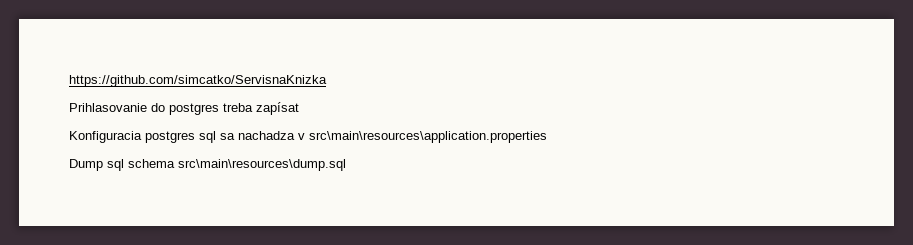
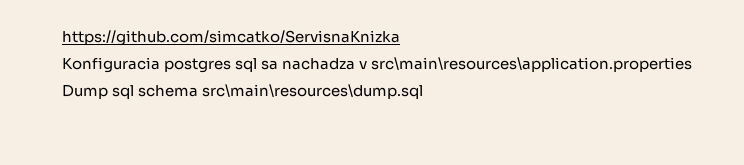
- Prihlasovanie do postgres treba zapísat

